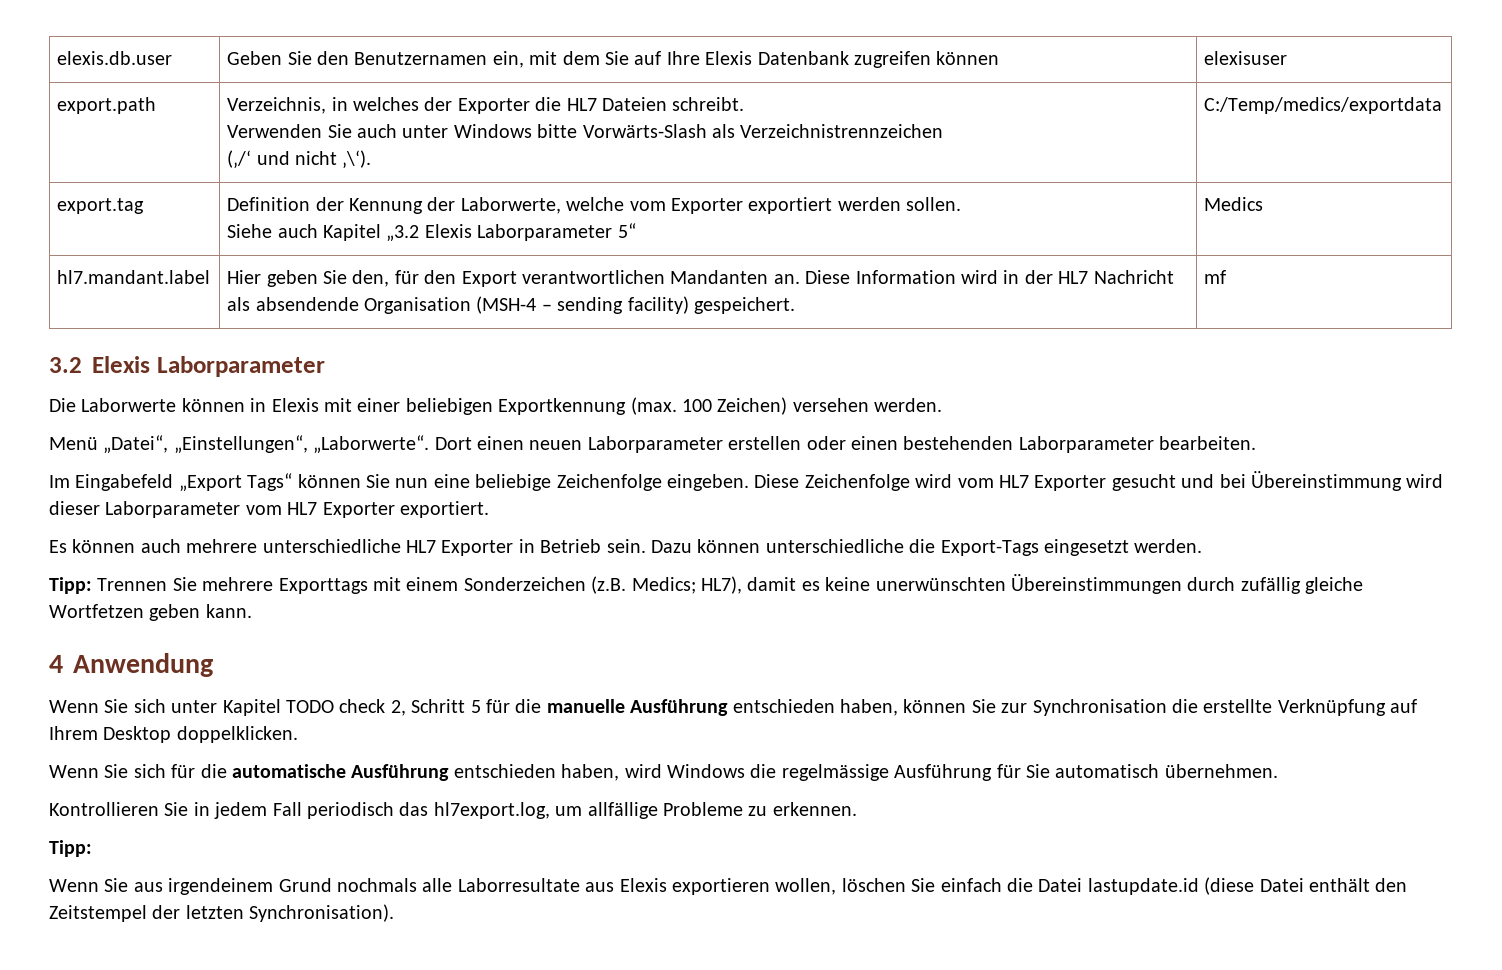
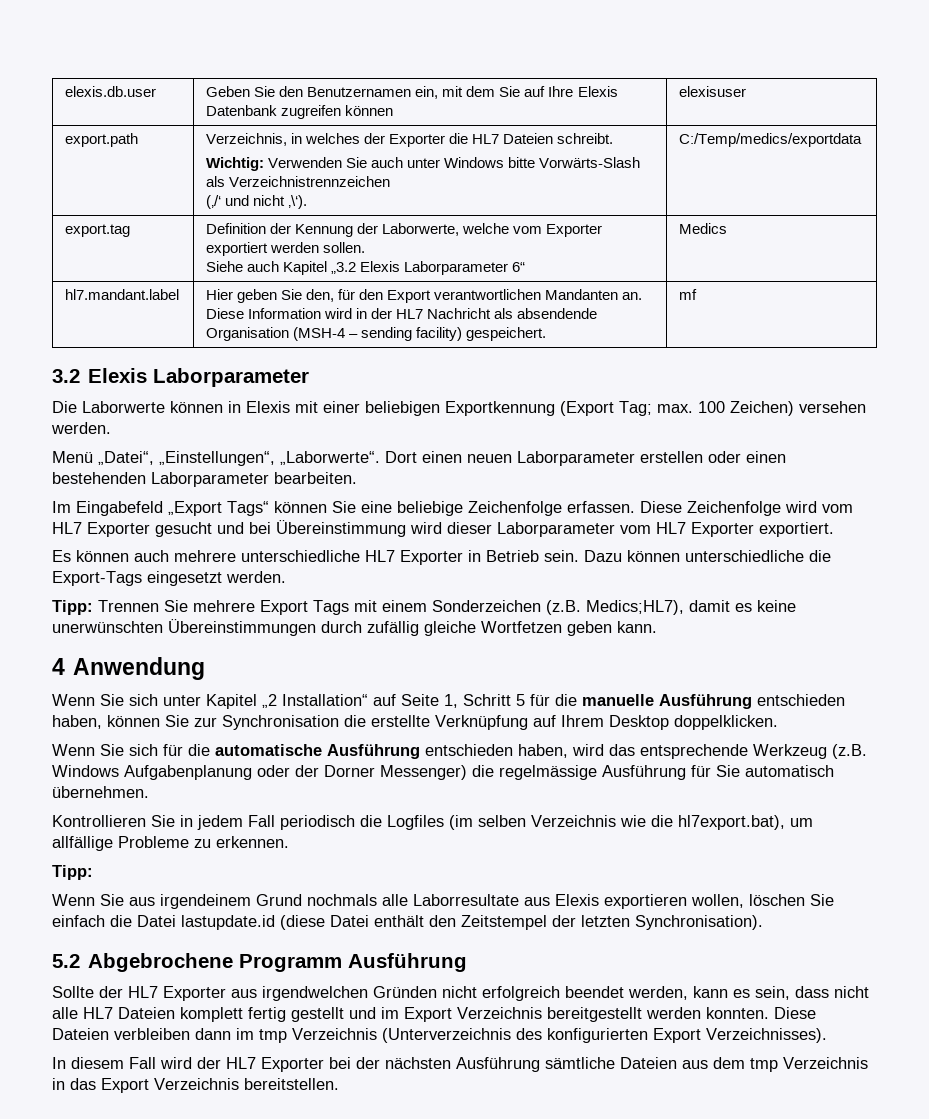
  export.path | Verzeichnis, in welches der Exporter die HL7 Dateien schreibt.
- Verwenden Sie auch unter Windows bitte Vorwärts-Slash als Verzeichnistrennzeichen
+ Wichtig: Verwenden Sie auch unter Windows bitte Vorwärts-Slash als Verzeichnistrennzeichen
  export.tag | Definition der Kennung der Laborwerte, welche vom Exporter exportiert werden sollen.
- Siehe auch Kapitel „3.2 Elexis Laborparameter 5“ | Medics
+ Siehe auch Kapitel „3.2 Elexis Laborparameter 6“ | Medics
- Die Laborwerte können in Elexis mit einer beliebigen Exportkennung (max. 100 Zeichen) versehen werden.
+ Die Laborwerte können in Elexis mit einer beliebigen Exportkennung (Export Tag; max. 100 Zeichen) versehen werden.
- Im Eingabefeld „Export Tags“ können Sie nun eine beliebige Zeichenfolge eingeben.
+ Im Eingabefeld „Export Tags“ können Sie eine beliebige Zeichenfolge erfassen.
- Tipp: Trennen Sie mehrere Exporttags mit einem Sonderzeichen (z.B. Medics; HL7), damit es keine unerwünschten Übereinstimmungen durch zufällig gleiche Wortfetzen geben kann.
+ Tipp: Trennen Sie mehrere Export Tags mit einem Sonderzeichen (z.B. Medics;HL7), damit es keine unerwünschten Übereinstimmungen durch zufällig gleiche Wortfetzen geben kann.
- Wenn Sie sich unter Kapitel TODO check 2, Schritt 5 für die manuelle Ausführung entschieden haben, können Sie zur Synchronisation die erstellte Verknüpfung auf Ihrem Desktop doppelklicken.
+ Wenn Sie sich unter Kapitel „2 Installation“ auf Seite 1, Schritt 5 für die manuelle Ausführung entschieden haben, können Sie zur Synchronisation die erstellte Verknüpfung auf Ihrem Desktop doppelklicken.
- Wenn Sie sich für die automatische Ausführung entschieden haben, wird Windows die regelmässige Ausführung für Sie automatisch übernehmen.
+ Wenn Sie sich für die automatische Ausführung entschieden haben, wird das entsprechende Werkzeug (z.B. Windows Aufgabenplanung oder der Dorner Messenger) die regelmässige Ausführung für Sie automatisch übernehmen.
- Kontrollieren Sie in jedem Fall periodisch das hl7export.log, um allfällige Probleme zu erkennen.
+ Kontrollieren Sie in jedem Fall periodisch die Logfiles (im selben Verzeichnis wie die hl7export.bat), um allfällige Probleme zu erkennen.
+ 5.2 Abgebrochene Programm Ausführung
+ Sollte der HL7 Exporter aus irgendwelchen Gründen nicht erfolgreich beendet werden, kann es sein, dass nicht alle HL7 Dateien komplett fertig gestellt und im Export Verzeichnis bereitgestellt werden konnten. Diese Dateien verbleiben dann im tmp Verzeichnis (Unterverzeichnis des konfigurierten Export Verzeichnisses).
+ In diesem Fall wird der HL7 Exporter bei der nächsten Ausführung sämtliche Dateien aus dem tmp Verzeichnis in das Export Verzeichnis bereitstellen.

